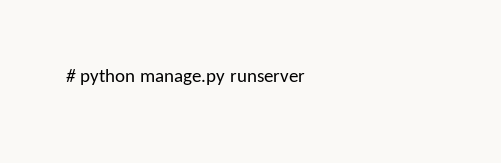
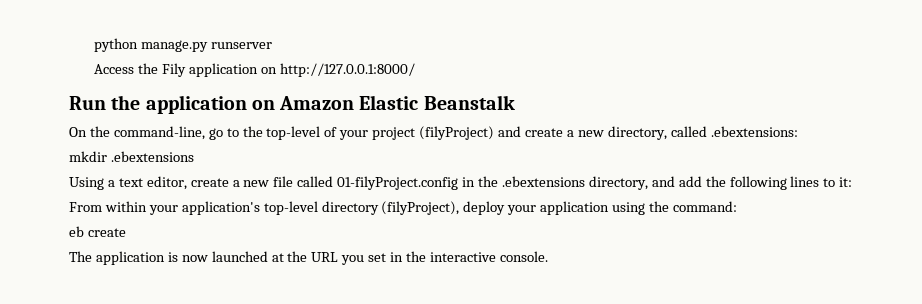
- # python manage.py runserver
+ python manage.py runserver
+ Access the Fily application on http://127.0.0.1:8000/
+ Run the application on Amazon Elastic Beanstalk
+ On the command-line, go to the top-level of your project (filyProject) and create a new directory, called .ebextensions:
+ mkdir .ebextensions
+ Using a text editor, create a new file called 01-filyProject.config in the .ebextensions directory, and add the following lines to it:
+ From within your application's top-level directory (filyProject), deploy your application using the command:
+ eb create
+ The application is now launched at the URL you set in the interactive console.

